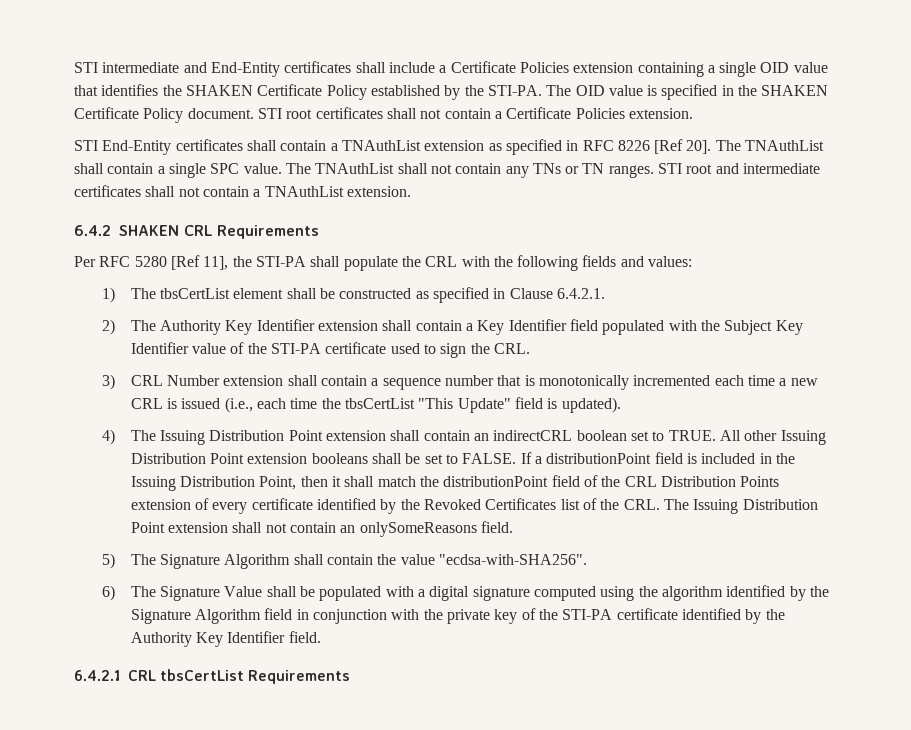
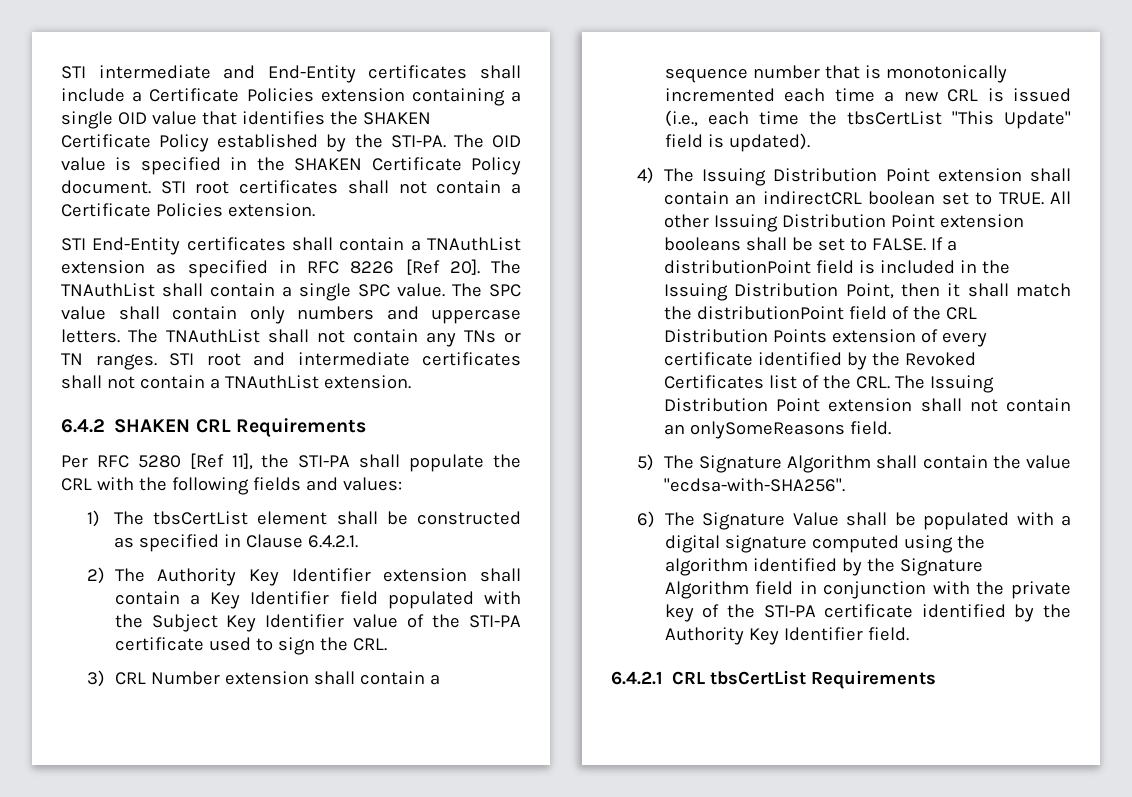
- The TNAuthList shall not contain any TNs or TN ranges.
+ The SPC value shall contain only numbers and uppercase letters. The TNAuthList shall not contain any TNs or TN ranges.

